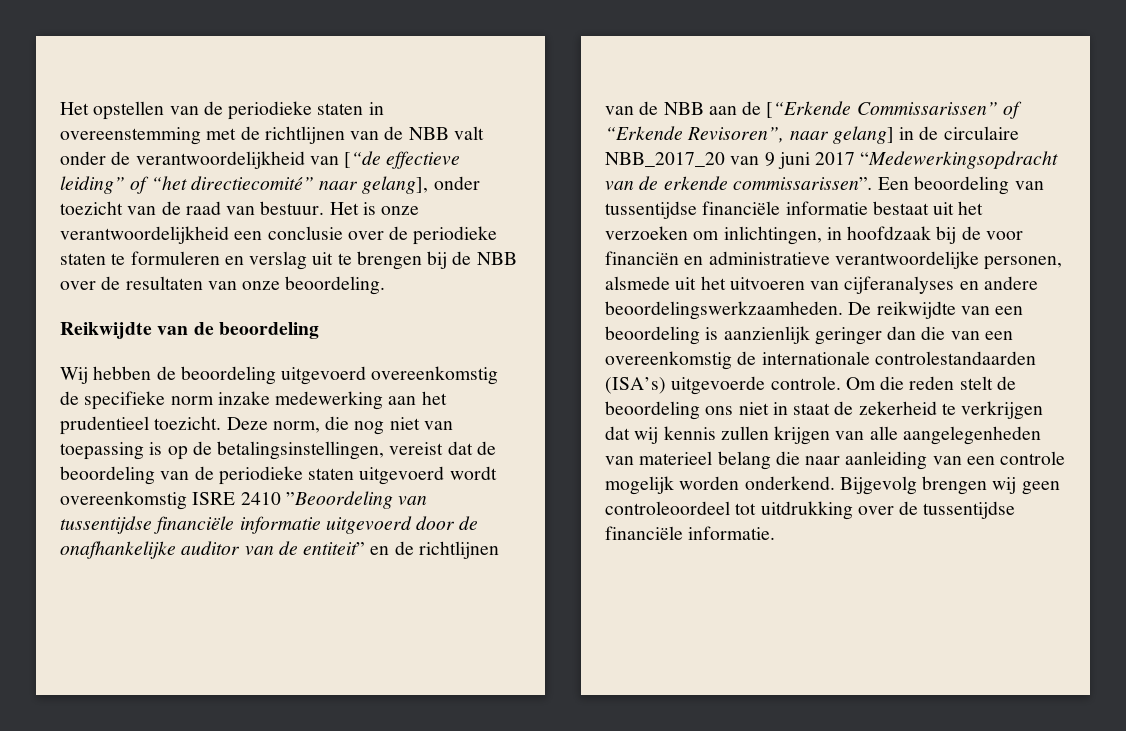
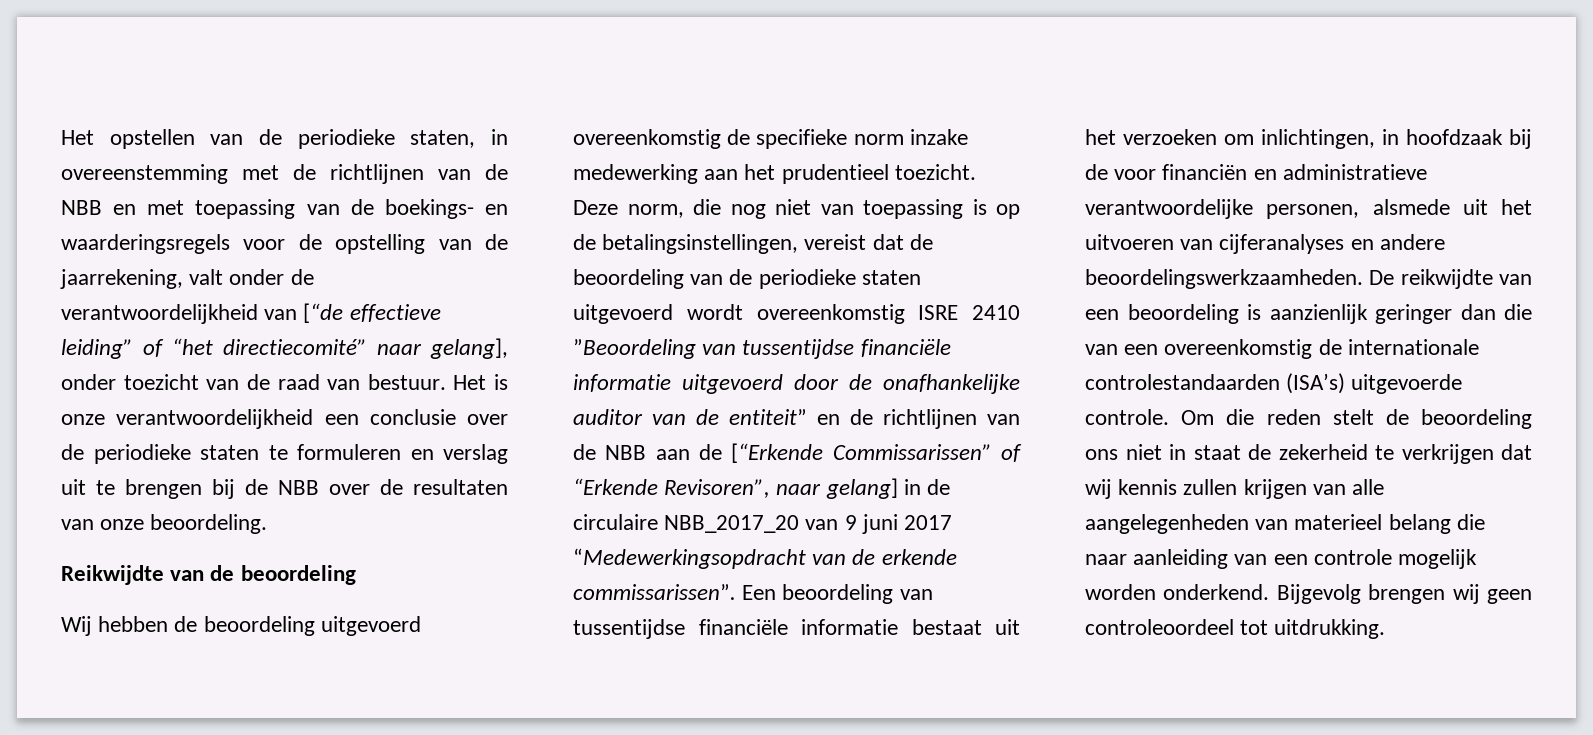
- Het opstellen van de periodieke staten in overeenstemming met de richtlijnen van de NBB valt onder de verantwoordelijkheid van [“de effectieve leiding” of “het directiecomité” naar gelang], onder toezicht van de raad van bestuur.
+ Het opstellen van de periodieke staten, in overeenstemming met de richtlijnen van de NBB en met toepassing van de boekings- en waarderingsregels voor de opstelling van de jaarrekening, valt onder de verantwoordelijkheid van [“de effectieve leiding” of “het directiecomité” naar gelang], onder toezicht van de raad van bestuur.
- Bijgevolg brengen wij geen controleoordeel tot uitdrukking over de tussentijdse financiële informatie.
+ Bijgevolg brengen wij geen controleoordeel tot uitdrukking.

